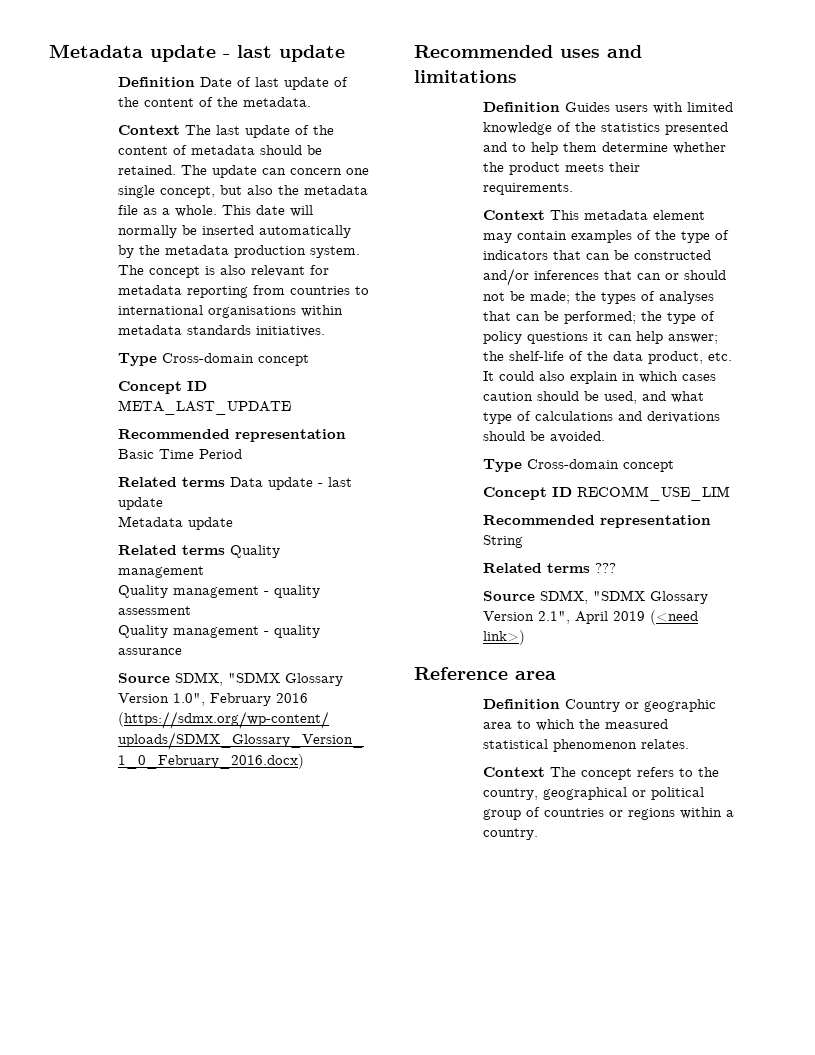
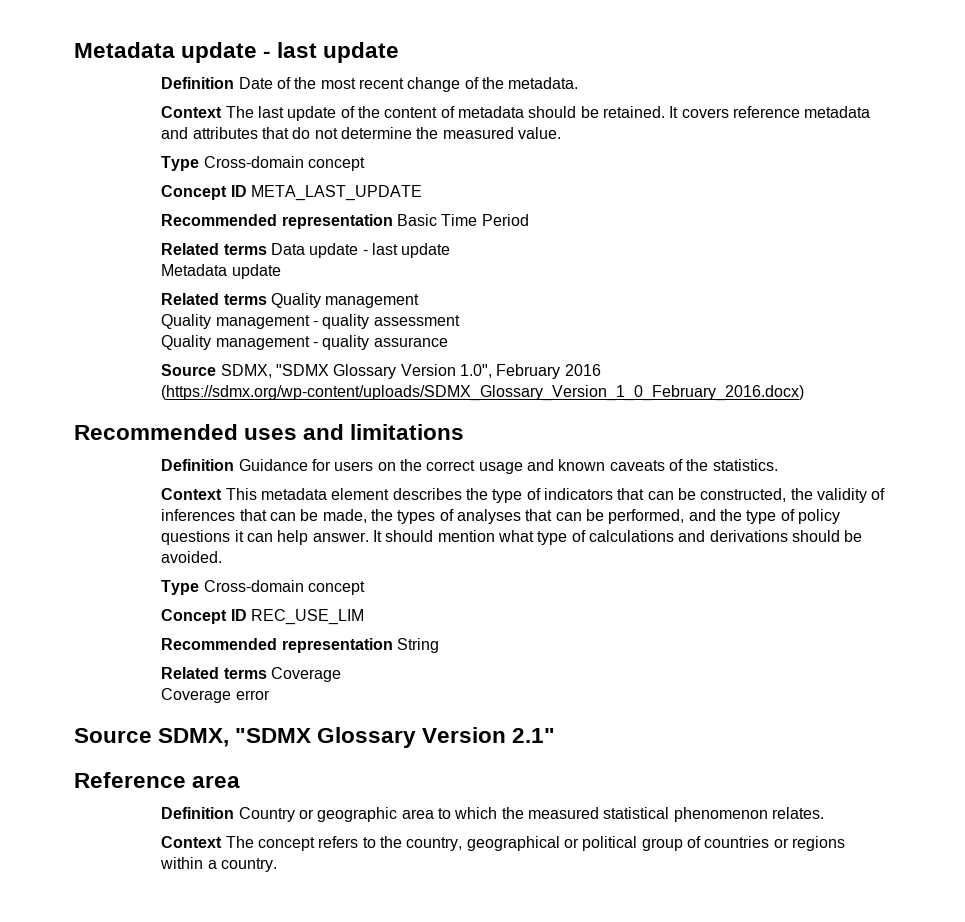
- Definition Date of last update of the content of the metadata.
+ Definition Date of the most recent change of the metadata.
- The update can concern one single concept, but also the metadata file as a whole. This date will normally be inserted automatically by the metadata production system. The concept is also relevant for metadata reporting from countries to international organisations within metadata standards initiatives.
+ It covers reference metadata and attributes that do not determine the measured value.
- Definition Guides users with limited knowledge of the statistics presented and to help them determine whether the product meets their requirements.
+ Definition Guidance for users on the correct usage and known caveats of the statistics.
- Context This metadata element may contain examples of the type of indicators that can be constructed and/or inferences that can or should not be made; the types of analyses that can be performed; the type of policy questions it can help answer; the shelf-life of the data product, etc. It could also explain in which cases caution should be used, and what type of calculations and derivations should be avoided.
+ Context This metadata element describes the type of indicators that can be constructed, the validity of inferences that can be made, the types of analyses that can be performed, and the type of policy questions it can help answer. It should mention what type of calculations and derivations should be avoided.
- Concept ID RECOMM_USE_LIM
+ Concept ID REC_USE_LIM
- Related terms ???
- Source SDMX, "SDMX Glossary Version 2.1", April 2019 (<need link>)
+ Related terms Coverage
+ Coverage error
+ Source SDMX, "SDMX Glossary Version 2.1"

